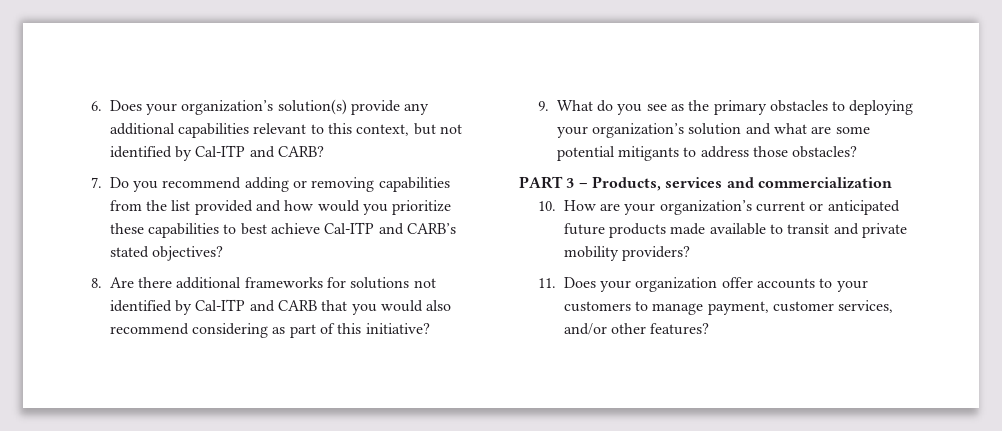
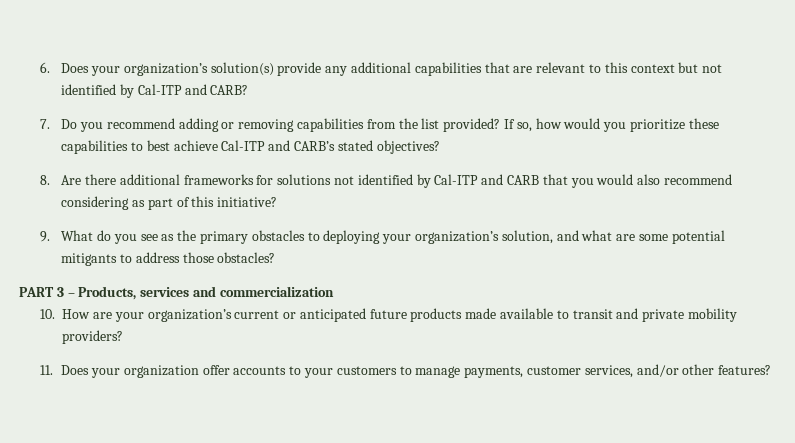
- 6. Does your organization’s solution(s) provide any additional capabilities relevant to this context, but not identified by Cal-ITP and CARB?
+ 6. Does your organization’s solution(s) provide any additional capabilities that are relevant to this context but not identified by Cal-ITP and CARB?
- 7. Do you recommend adding or removing capabilities from the list provided and how would you prioritize these capabilities to best achieve Cal-ITP and CARB’s stated objectives?
+ 7. Do you recommend adding or removing capabilities from the list provided? If so, how would you prioritize these capabilities to best achieve Cal-ITP and CARB’s stated objectives?
- 9. What do you see as the primary obstacles to deploying your organization’s solution and what are some potential mitigants to address those obstacles?
+ 9. What do you see as the primary obstacles to deploying your organization’s solution, and what are some potential mitigants to address those obstacles?
- 11. Does your organization offer accounts to your customers to manage payment, customer services, and/or other features?
+ 11. Does your organization offer accounts to your customers to manage payments, customer services, and/or other features?

